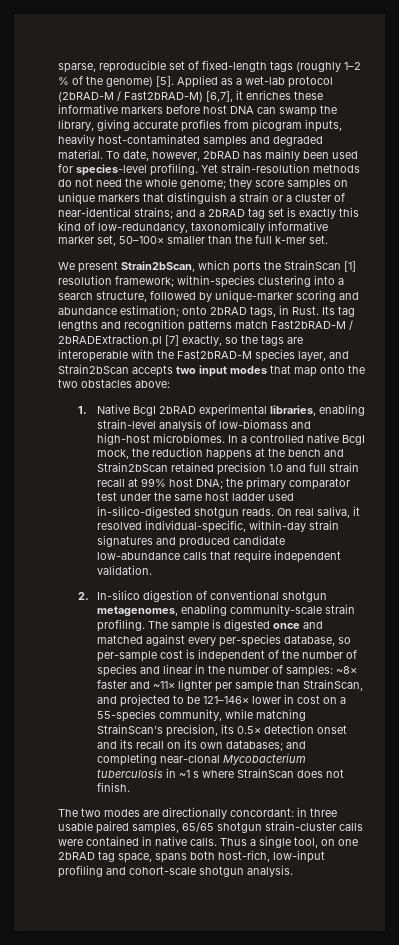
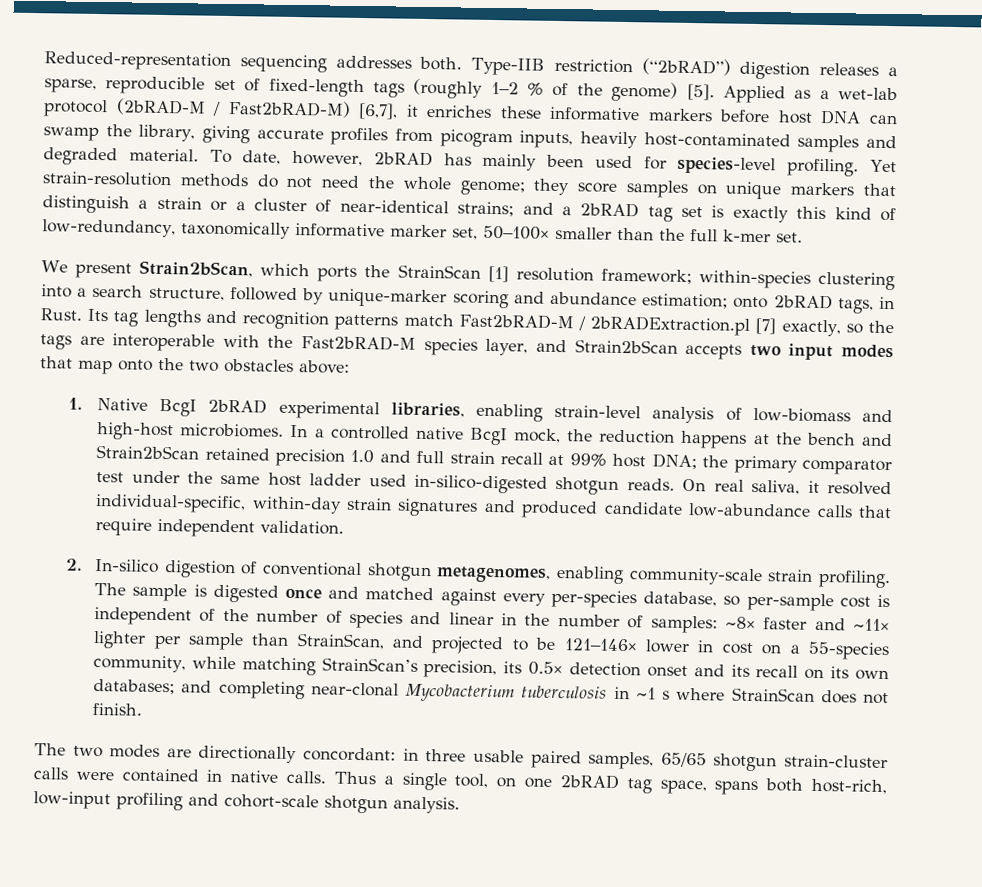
- sparse, reproducible set of fixed-length tags (roughly 1–2 % of the genome) [5].
+ Reduced-representation sequencing addresses both. Type-IIB restriction (“2bRAD”) digestion releases a sparse, reproducible set of fixed-length tags (roughly 1–2 % of the genome) [5].

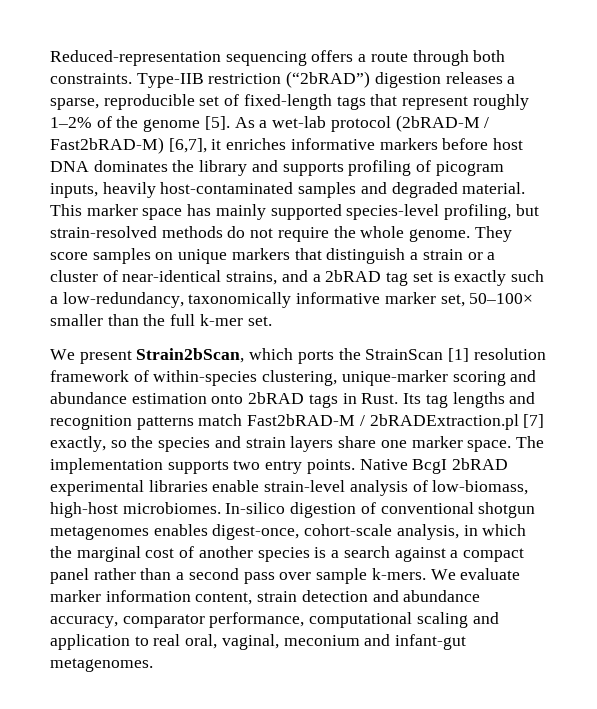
- Reduced-representation sequencing addresses both.
+ Reduced-representation sequencing offers a route through both constraints.
- Type-IIB restriction (“2bRAD”) digestion releases a sparse, reproducible set of fixed-length tags (roughly 1–2 % of the genome) [5]. Applied as a wet-lab protocol (2bRAD-M / Fast2bRAD-M) [6,7], it enriches these informative markers before host DNA can swamp the library, giving accurate profiles from picogram inputs, heavily host-contaminated samples and degraded material.
+ Type-IIB restriction (“2bRAD”) digestion releases a sparse, reproducible set of fixed-length tags that represent roughly 1–2% of the genome [5]. As a wet-lab protocol (2bRAD-M / Fast2bRAD-M) [6,7], it enriches informative markers before host DNA dominates the library and supports profiling of picogram inputs, heavily host-contaminated samples and degraded material.
- To date, however, 2bRAD has mainly been used for species-level profiling. Yet strain-resolution methods do not need the whole genome; they score samples on unique markers that distinguish a strain or a cluster of near-identical strains; and a 2bRAD tag set is exactly this kind of low-redundancy, taxonomically informative marker set, 50–100× smaller than the full k-mer set.
+ This marker space has mainly supported species-level profiling, but strain-resolved methods do not require the whole genome. They score samples on unique markers that distinguish a strain or a cluster of near-identical strains, and a 2bRAD tag set is exactly such a low-redundancy, taxonomically informative marker set, 50–100× smaller than the full k-mer set.
- We present Strain2bScan, which ports the StrainScan [1] resolution framework; within-species clustering into a search structure, followed by unique-marker scoring and abundance estimation; onto 2bRAD tags, in Rust.
+ We present Strain2bScan, which ports the StrainScan [1] resolution framework of within-species clustering, unique-marker scoring and abundance estimation onto 2bRAD tags in Rust.
- Its tag lengths and recognition patterns match Fast2bRAD-M / 2bRADExtraction.pl [7] exactly, so the tags are interoperable with the Fast2bRAD-M species layer, and Strain2bScan accepts two input modes that map onto the two obstacles above:
- 1. Native BcgI 2bRAD experimental libraries, enabling strain-level analysis of low-biomass and high-host microbiomes. In a controlled native BcgI mock, the reduction happens at the bench and Strain2bScan retained precision 1.0 and full strain recall at 99% host DNA; the primary comparator test under the same host ladder used in-silico-digested shotgun reads. On real saliva, it resolved individual-specific, within-day strain signatures and produced candidate low-abundance calls that require independent validation.
- 2. In-silico digestion of conventional shotgun metagenomes, enabling community-scale strain profiling. The sample is digested once and matched against every per-species database, so per-sample cost is independent of the number of species and linear in the number of samples: ~8× faster and ~11× lighter per sample than StrainScan, and projected to be 121–146× lower in cost on a 55-species community, while matching StrainScan’s precision, its 0.5× detection onset and its recall on its own databases; and completing near-clonal Mycobacterium tuberculosis in ~1 s where StrainScan does not finish.
- The two modes are directionally concordant: in three usable paired samples, 65/65 shotgun strain-cluster calls were contained in native calls. Thus a single tool, on one 2bRAD tag space, spans both host-rich, low-input profiling and cohort-scale shotgun analysis.
+ Its tag lengths and recognition patterns match Fast2bRAD-M / 2bRADExtraction.pl [7] exactly, so the species and strain layers share one marker space. The implementation supports two entry points. Native BcgI 2bRAD experimental libraries enable strain-level analysis of low-biomass, high-host microbiomes. In-silico digestion of conventional shotgun metagenomes enables digest-once, cohort-scale analysis, in which the marginal cost of another species is a search against a compact panel rather than a second pass over sample k-mers. We evaluate marker information content, strain detection and abundance accuracy, comparator performance, computational scaling and application to real oral, vaginal, meconium and infant-gut metagenomes.

